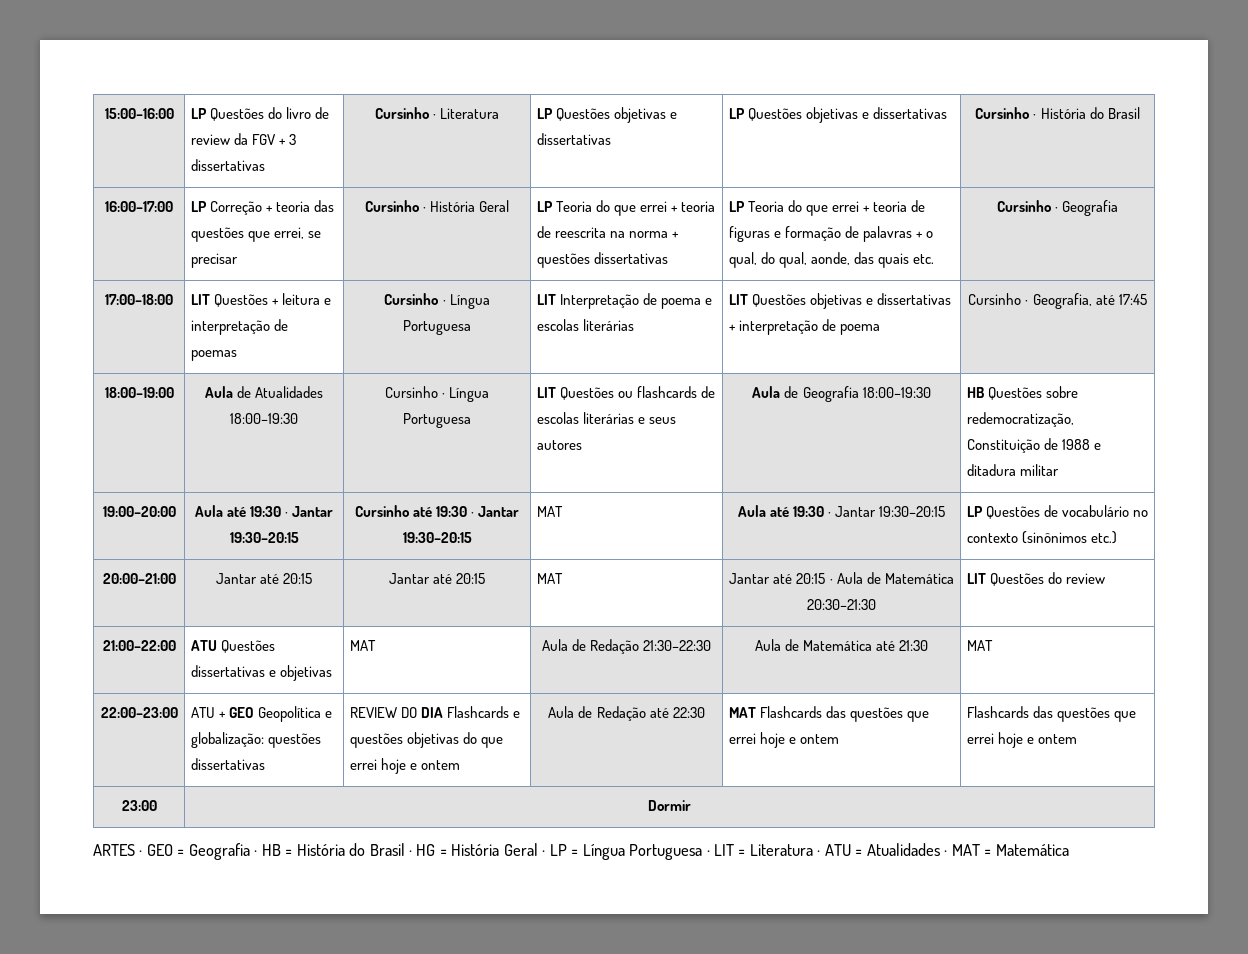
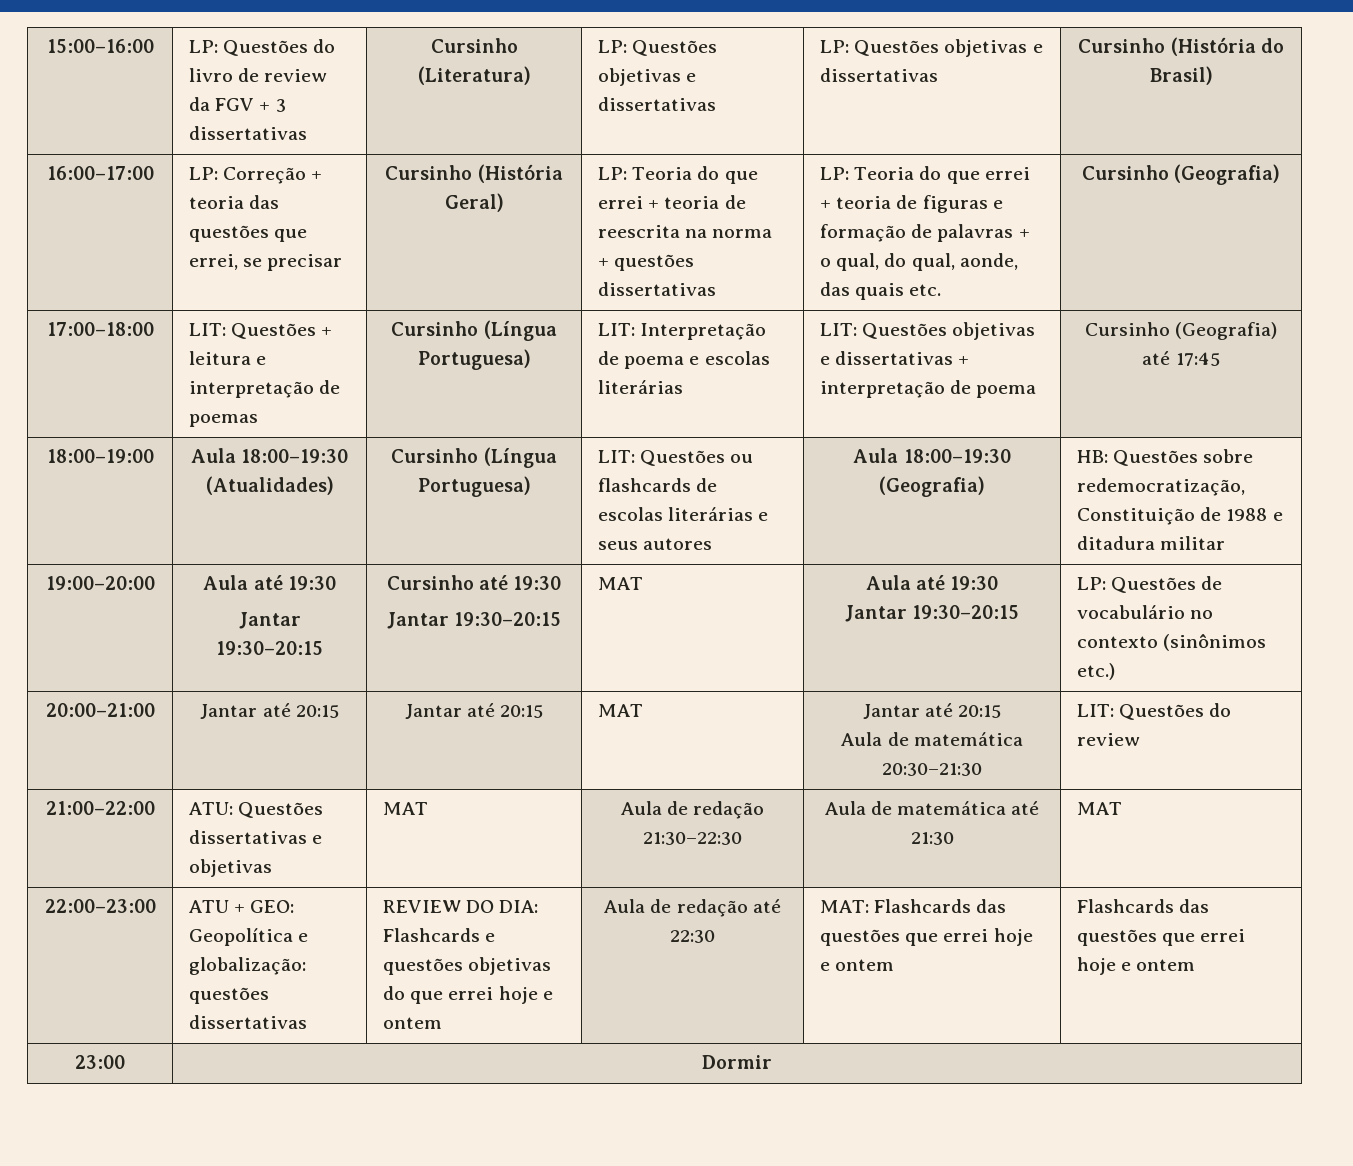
- 15:00–16:00 | LP Questões do livro de review da FGV + 3 dissertativas | Cursinho · Literatura | LP Questões objetivas e dissertativas | LP Questões objetivas e dissertativas | Cursinho · História do Brasil
+ 15:00–16:00 | LP: Questões do livro de review da FGV + 3 dissertativas | Cursinho (Literatura) | LP: Questões objetivas e dissertativas | LP: Questões objetivas e dissertativas | Cursinho (História do Brasil)
- LP Correção + teoria das questões que errei, se precisar
+ LP: Correção + teoria das questões que errei, se precisar
- Cursinho · História Geral | LP Teoria do que errei + teoria de reescrita na norma + questões dissertativas
+ Cursinho (História Geral) | LP: Teoria do que errei + teoria de reescrita na norma + questões dissertativas
- LP Teoria do que errei + teoria de figuras e formação de palavras + o qual, do qual, aonde, das quais etc. | Cursinho · Geografia
+ LP: Teoria do que errei + teoria de figuras e formação de palavras + o qual, do qual, aonde, das quais etc. | Cursinho (Geografia)
- 17:00–18:00 | LIT Questões + leitura e interpretação de poemas | Cursinho · Língua Portuguesa | LIT Interpretação de poema e escolas literárias | LIT Questões objetivas e dissertativas + interpretação de poema | Cursinho · Geografia, até 17:45
+ 17:00–18:00 | LIT: Questões + leitura e interpretação de poemas | Cursinho (Língua Portuguesa) | LIT: Interpretação de poema e escolas literárias | LIT: Questões objetivas e dissertativas + interpretação de poema | Cursinho (Geografia) até 17:45
- 18:00–19:00 | Aula de Atualidades 18:00–19:30 | Cursinho · Língua Portuguesa | LIT Questões ou flashcards de escolas literárias e seus autores | Aula de Geografia 18:00–19:30 | HB Questões sobre redemocratização, Constituição de 1988 e ditadura militar
+ 18:00–19:00 | Aula 18:00–19:30 (Atualidades) | Cursinho (Língua Portuguesa) | LIT: Questões ou flashcards de escolas literárias e seus autores | Aula 18:00–19:30 (Geografia) | HB: Questões sobre redemocratização, Constituição de 1988 e ditadura militar
- 19:00–20:00 | Aula até 19:30 · Jantar 19:30–20:15 | Cursinho até 19:30 · Jantar 19:30–20:15 | MAT | Aula até 19:30 · Jantar 19:30–20:15 | LP Questões de vocabulário no contexto (sinônimos etc.)
+ 19:00–20:00 | Aula até 19:30
+ Jantar 19:30–20:15 | Cursinho até 19:30
+ Jantar 19:30–20:15 | MAT | Aula até 19:30
+ Jantar 19:30–20:15 | LP: Questões de vocabulário no contexto (sinônimos etc.)
- 20:00–21:00 | Jantar até 20:15 | Jantar até 20:15 | MAT | Jantar até 20:15 · Aula de Matemática 20:30–21:30 | LIT Questões do review
+ 20:00–21:00 | Jantar até 20:15 | Jantar até 20:15 | MAT | Jantar até 20:15
+ Aula de matemática 20:30–21:30 | LIT: Questões do review
- 21:00–22:00 | ATU Questões dissertativas e objetivas | MAT | Aula de Redação 21:30–22:30 | Aula de Matemática até 21:30 | MAT
+ 21:00–22:00 | ATU: Questões dissertativas e objetivas | MAT | Aula de redação 21:30–22:30 | Aula de matemática até 21:30 | MAT
- ATU + GEO Geopolítica e globalização: questões dissertativas
+ ATU + GEO: Geopolítica e globalização: questões dissertativas
- REVIEW DO DIA Flashcards e questões objetivas do que errei hoje e ontem
+ REVIEW DO DIA: Flashcards e questões objetivas do que errei hoje e ontem
- Aula de Redação até 22:30
+ Aula de redação até 22:30
- MAT Flashcards das questões que errei hoje e ontem
+ MAT: Flashcards das questões que errei hoje e ontem
- ARTES · GEO = Geografia · HB = História do Brasil · HG = História Geral · LP = Língua Portuguesa · LIT = Literatura · ATU = Atualidades · MAT = Matemática

